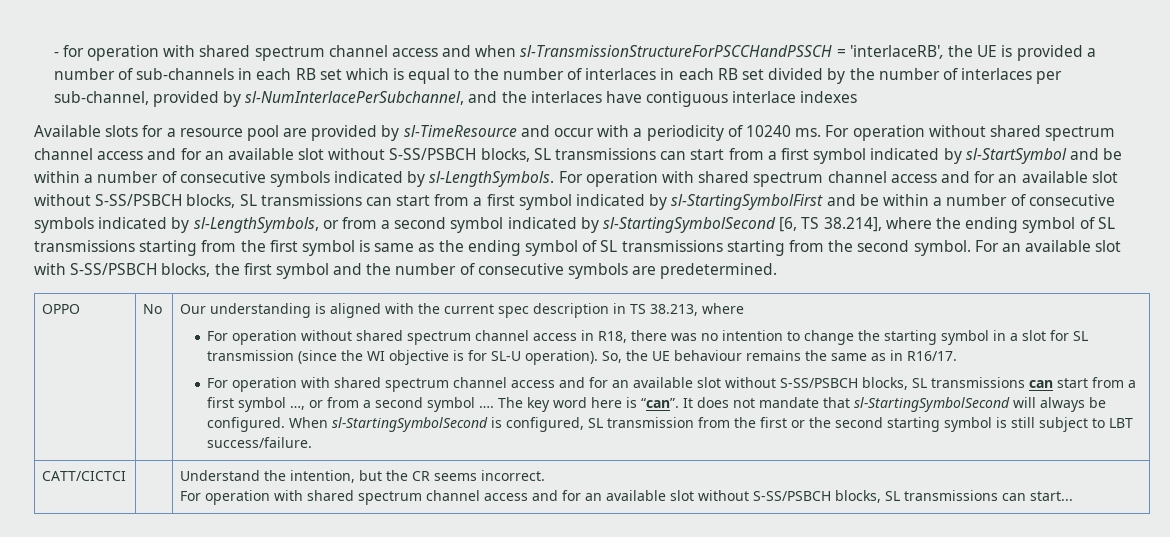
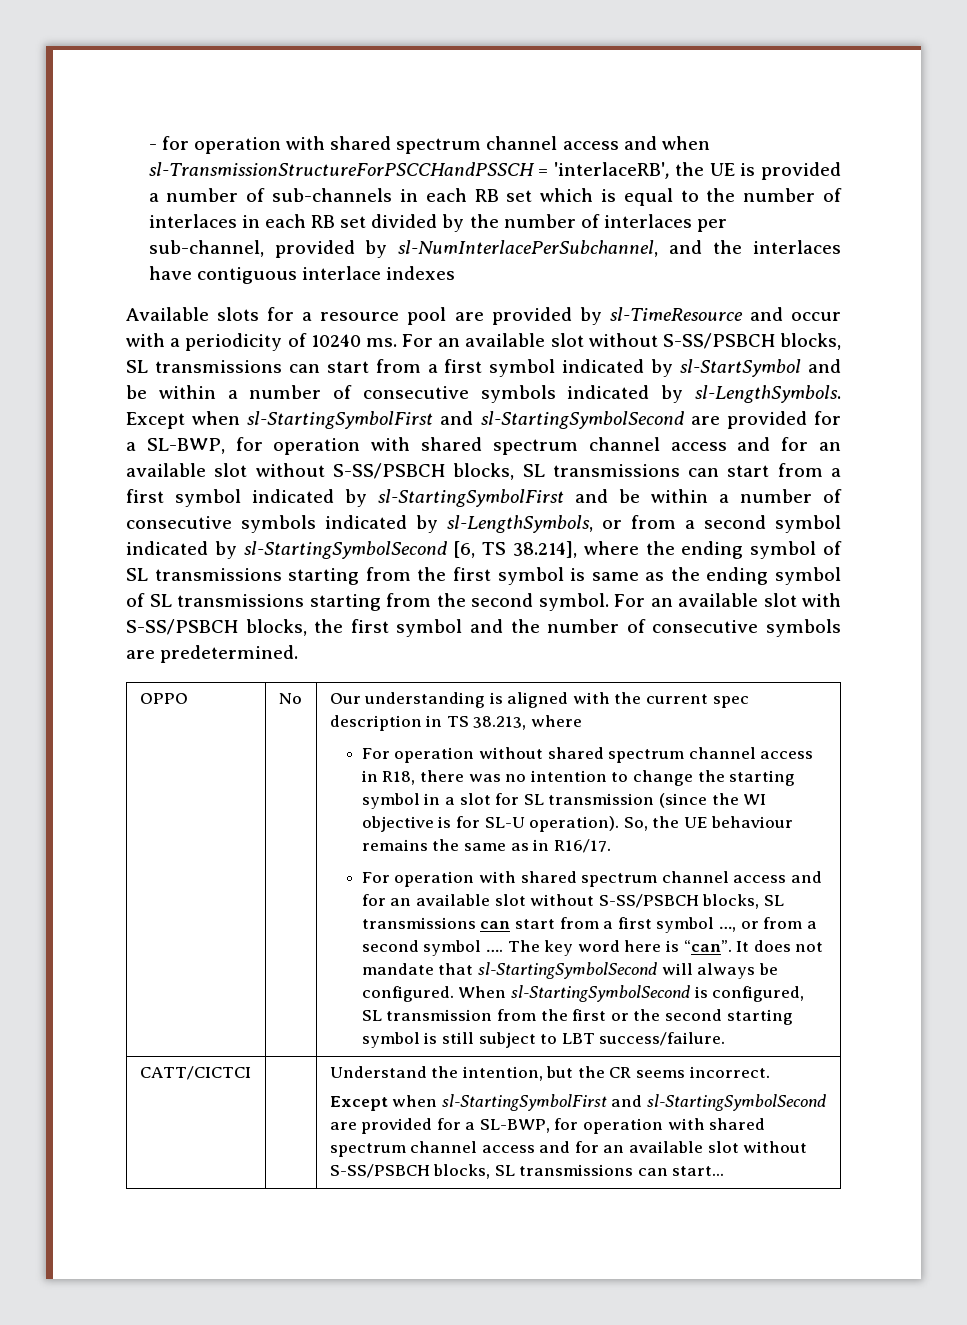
- For operation without shared spectrum channel access and for an available slot without S-SS/PSBCH blocks, SL transmissions can start from a first symbol indicated by sl-StartSymbol and be within a number of consecutive symbols indicated by sl-LengthSymbols.
+ For an available slot without S-SS/PSBCH blocks, SL transmissions can start from a first symbol indicated by sl-StartSymbol and be within a number of consecutive symbols indicated by sl-LengthSymbols.
- For operation with shared spectrum channel access and for an available slot without S-SS/PSBCH blocks, SL transmissions can start from a first symbol indicated by sl-StartingSymbolFirst and be within a number of consecutive symbols indicated by sl-LengthSymbols, or from a second symbol indicated by sl-StartingSymbolSecond [6, TS 38.214], where the ending symbol of SL transmissions starting from the first symbol is same as the ending symbol of SL transmissions starting from the second symbol.
+ Except when sl-StartingSymbolFirst and sl-StartingSymbolSecond are provided for a SL-BWP, for operation with shared spectrum channel access and for an available slot without S-SS/PSBCH blocks, SL transmissions can start from a first symbol indicated by sl-StartingSymbolFirst and be within a number of consecutive symbols indicated by sl-LengthSymbols, or from a second symbol indicated by sl-StartingSymbolSecond [6, TS 38.214], where the ending symbol of SL transmissions starting from the first symbol is same as the ending symbol of SL transmissions starting from the second symbol.
  CATT/CICTCI | | Understand the intention, but the CR seems incorrect.
- For operation with shared spectrum channel access and for an available slot without S-SS/PSBCH blocks, SL transmissions can start...
+ Except when sl-StartingSymbolFirst and sl-StartingSymbolSecond are provided for a SL-BWP, for operation with shared spectrum channel access and for an available slot without S-SS/PSBCH blocks, SL transmissions can start...

